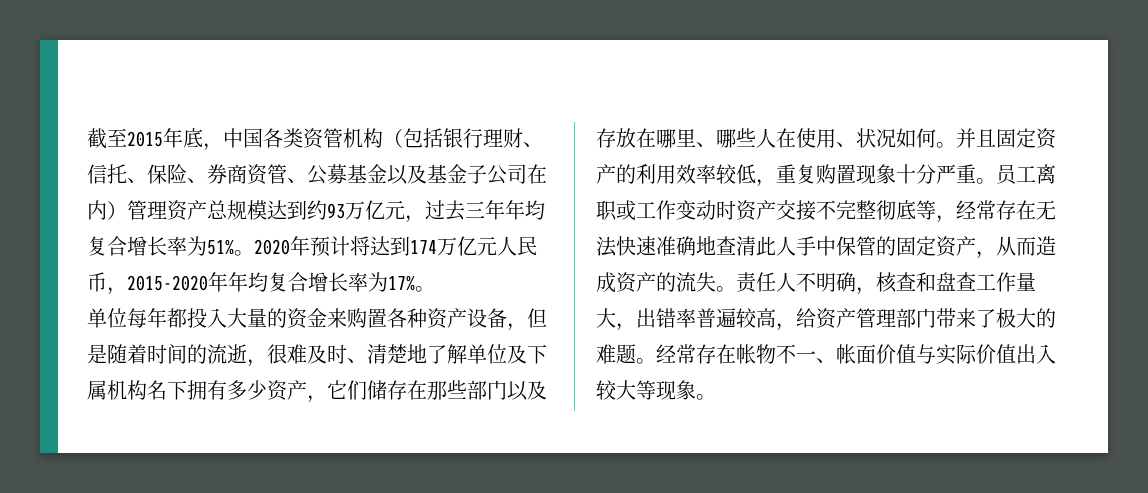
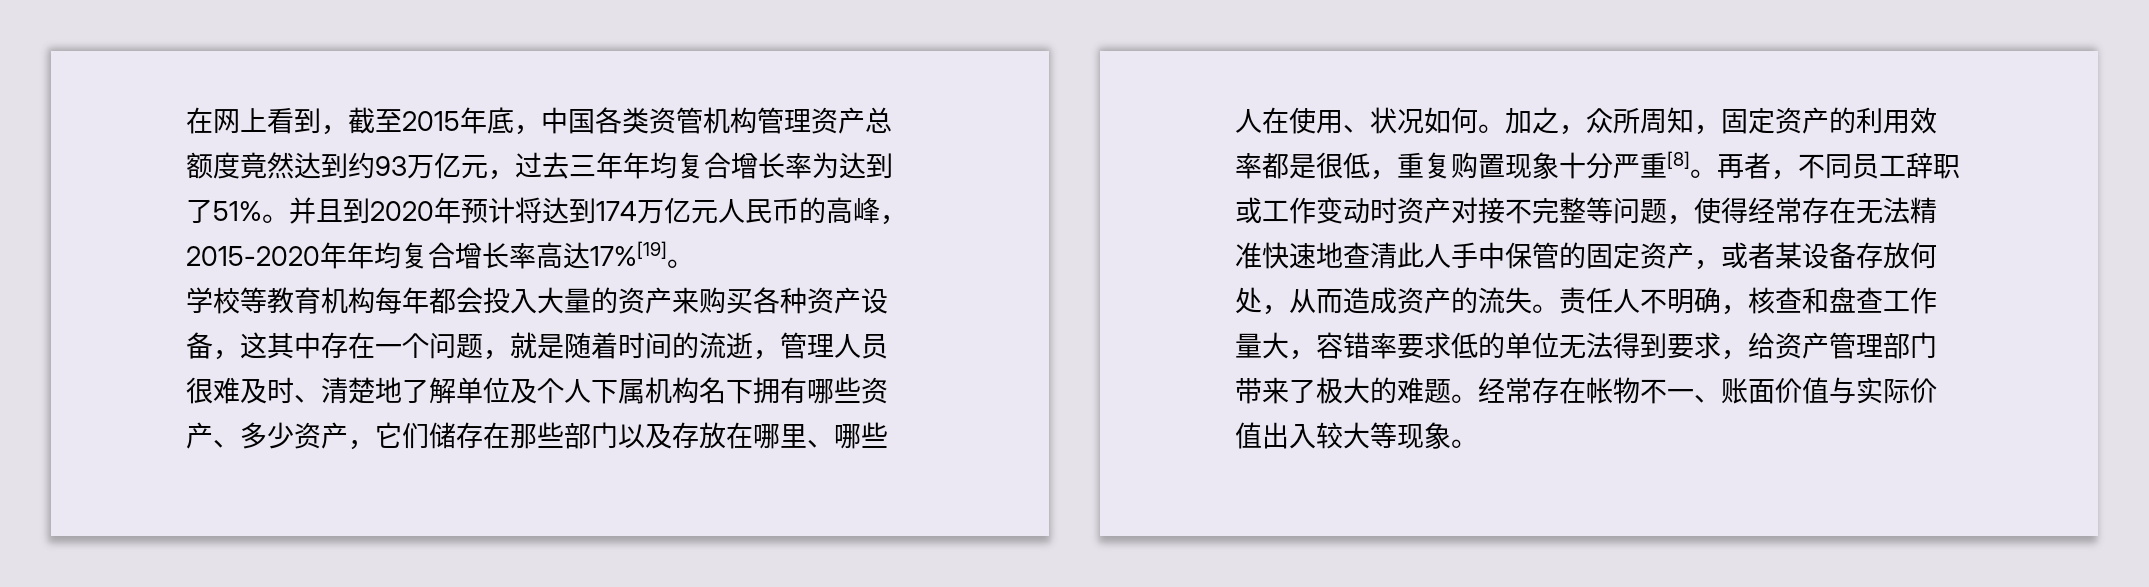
- 截至2015年底，中国各类资管机构（包括银行理财、信托、保险、券商资管、公募基金以及基金子公司在内）管理资产总规模达到约93万亿元，过去三年年均复合增长率为51%。2020年预计将达到174万亿元人民币，2015-2020年年均复合增长率为17%。
+ 在网上看到，截至2015年底，中国各类资管机构管理资产总额度竟然达到约93万亿元，过去三年年均复合增长率为达到了51%。并且到2020年预计将达到174万亿元人民币的高峰，2015-2020年年均复合增长率高达17%[19]。
- 单位每年都投入大量的资金来购置各种资产设备，但是随着时间的流逝，很难及时、清楚地了解单位及下属机构名下拥有多少资产，它们储存在那些部门以及存放在哪里、哪些人在使用、状况如何。
+ 学校等教育机构每年都会投入大量的资产来购买各种资产设备，这其中存在一个问题，就是随着时间的流逝，管理人员很难及时、清楚地了解单位及个人下属机构名下拥有哪些资产、多少资产，它们储存在那些部门以及存放在哪里、哪些人在使用、状况如何。
- 并且固定资产的利用效率较低，重复购置现象十分严重。员工离职或工作变动时资产交接不完整彻底等，经常存在无法快速准确地查清此人手中保管的固定资产，从而造成资产的流失。
+ 加之，众所周知，固定资产的利用效率都是很低，重复购置现象十分严重[8]。再者，不同员工辞职或工作变动时资产对接不完整等问题，使得经常存在无法精准快速地查清此人手中保管的固定资产，或者某设备存放何处，从而造成资产的流失。
- 责任人不明确，核查和盘查工作量大，出错率普遍较高，给资产管理部门带来了极大的难题。
+ 责任人不明确，核查和盘查工作量大，容错率要求低的单位无法得到要求，给资产管理部门带来了极大的难题。
- 经常存在帐物不一、帐面价值与实际价值出入较大等现象。
+ 经常存在帐物不一、账面价值与实际价值出入较大等现象。

